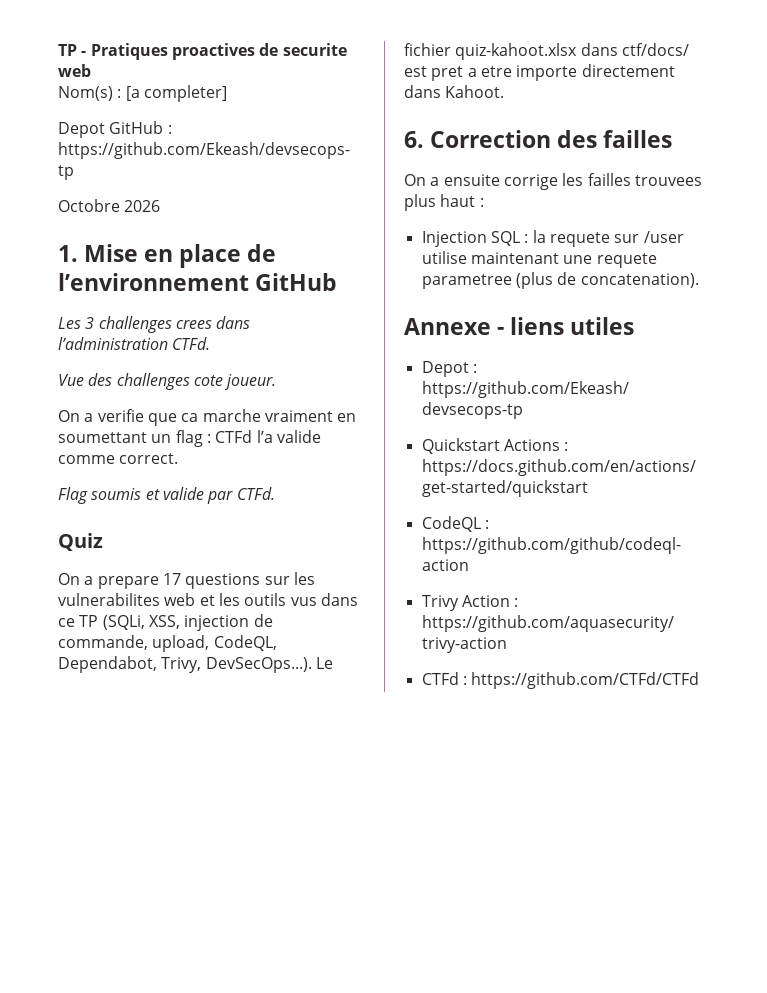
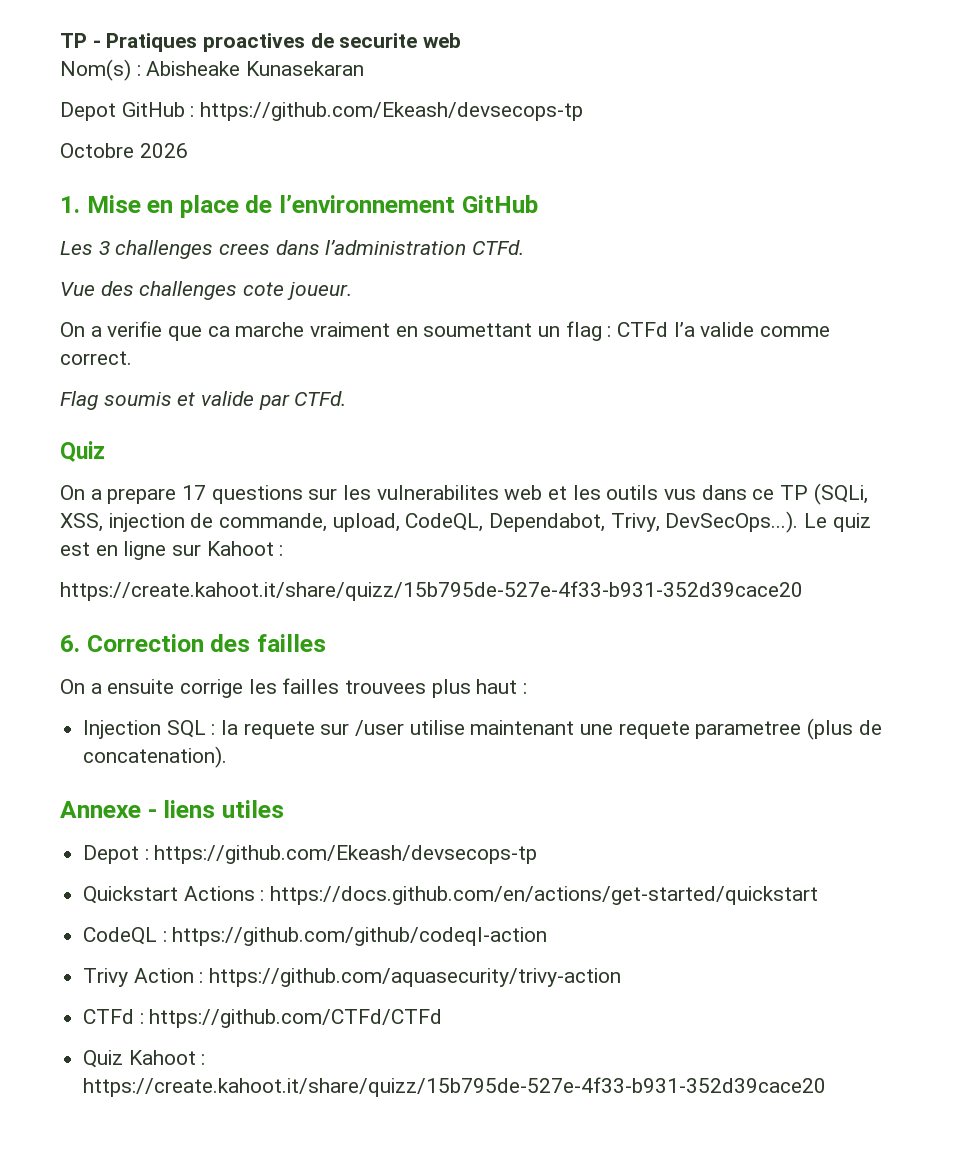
- Nom(s) : [a completer]
+ Nom(s) : Abisheake Kunasekaran
- On a prepare 17 questions sur les vulnerabilites web et les outils vus dans ce TP (SQLi, XSS, injection de commande, upload, CodeQL, Dependabot, Trivy, DevSecOps...). Le fichier quiz-kahoot.xlsx dans ctf/docs/ est pret a etre importe directement dans Kahoot.
+ On a prepare 17 questions sur les vulnerabilites web et les outils vus dans ce TP (SQLi, XSS, injection de commande, upload, CodeQL, Dependabot, Trivy, DevSecOps...). Le quiz est en ligne sur Kahoot :
+ https://create.kahoot.it/share/quizz/15b795de-527e-4f33-b931-352d39cace20
+ Quiz Kahoot : https://create.kahoot.it/share/quizz/15b795de-527e-4f33-b931-352d39cace20

